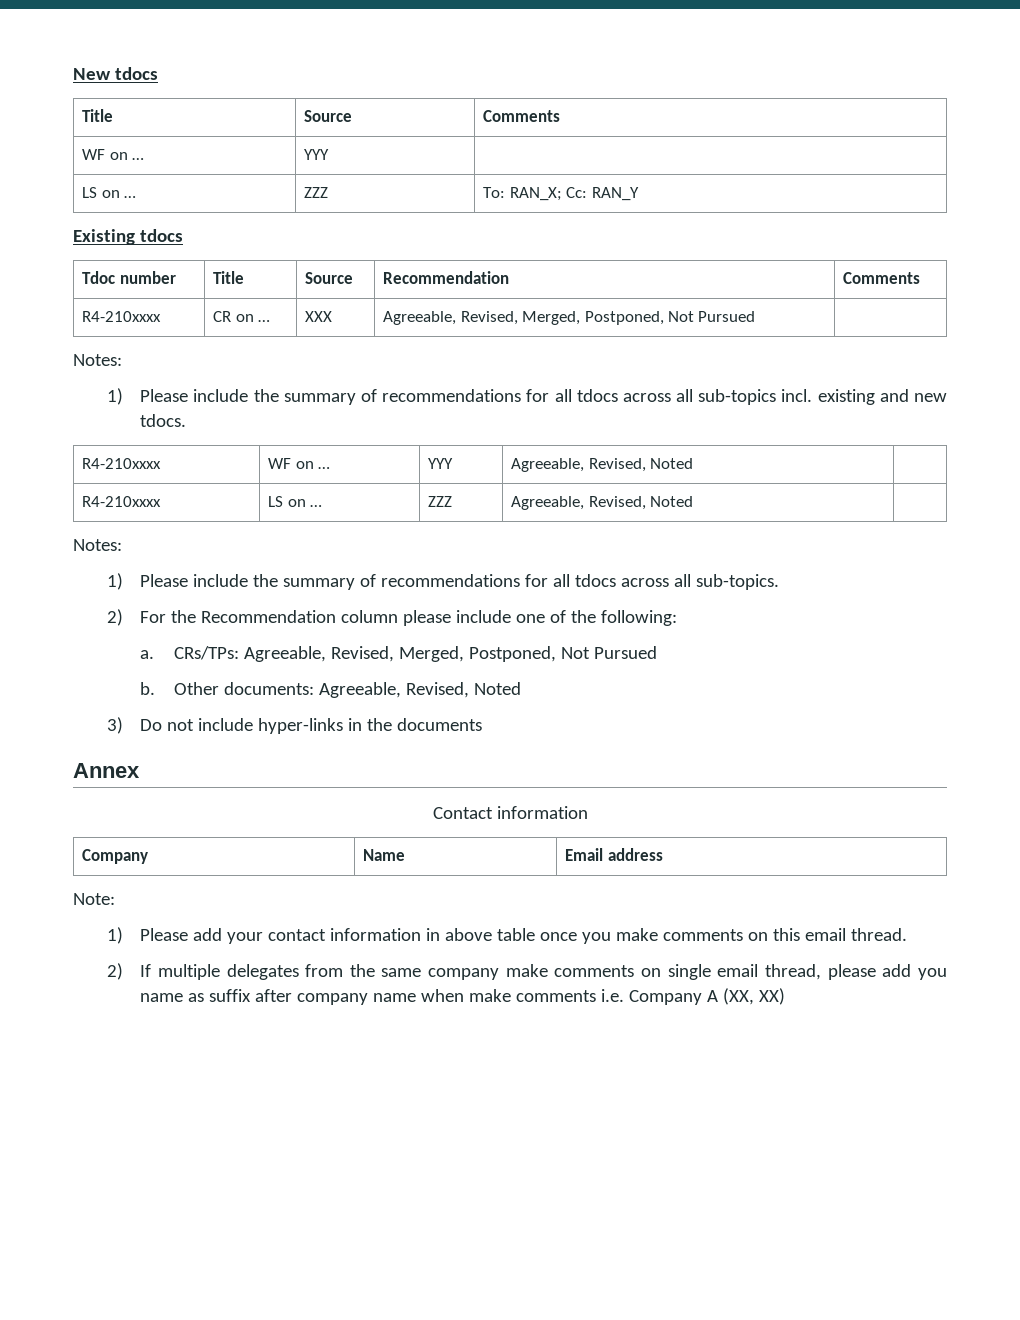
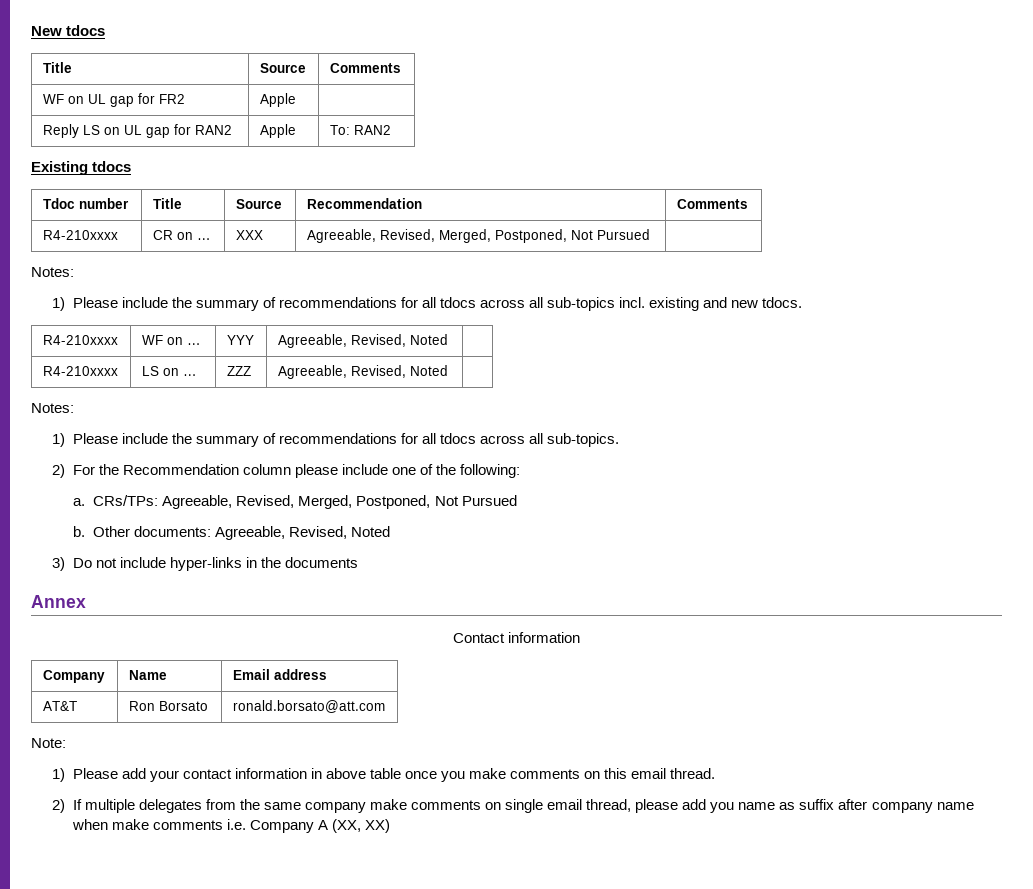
  Title | Source | Comments
- WF on … | YYY |
- LS on … | ZZZ | To: RAN_X; Cc: RAN_Y
+ WF on UL gap for FR2 | Apple |
+ Reply LS on UL gap for RAN2 | Apple | To: RAN2
+ AT&T | Ron Borsato | ronald.borsato@att.com

